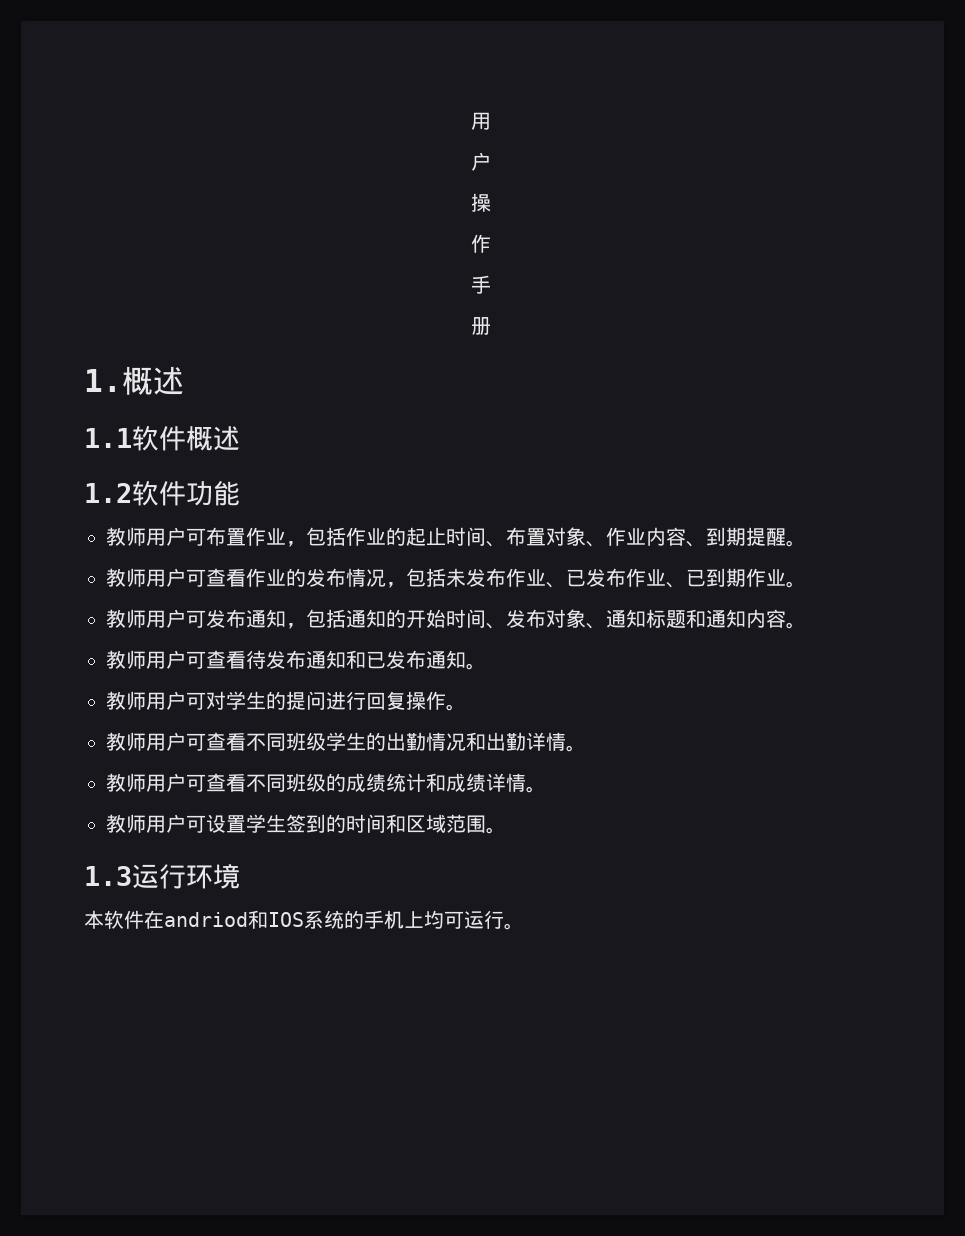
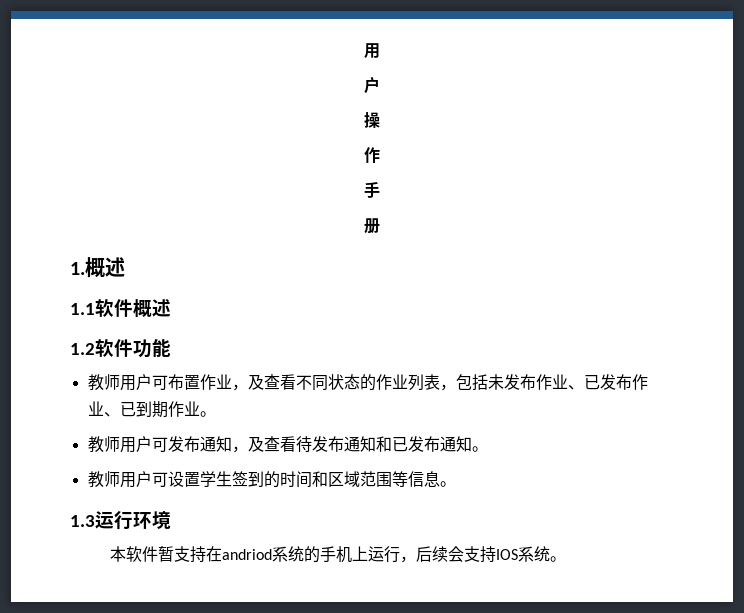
- 教师用户可布置作业，包括作业的起止时间、布置对象、作业内容、到期提醒。
- 教师用户可查看作业的发布情况，包括未发布作业、已发布作业、已到期作业。
+ 教师用户可布置作业，及查看不同状态的作业列表，包括未发布作业、已发布作业、已到期作业。
- 教师用户可发布通知，包括通知的开始时间、发布对象、通知标题和通知内容。
- 教师用户可查看待发布通知和已发布通知。
+ 教师用户可发布通知，及查看待发布通知和已发布通知。
- 教师用户可对学生的提问进行回复操作。
- 教师用户可查看不同班级学生的出勤情况和出勤详情。
- 教师用户可查看不同班级的成绩统计和成绩详情。
- 教师用户可设置学生签到的时间和区域范围。
+ 教师用户可设置学生签到的时间和区域范围等信息。
- 本软件在andriod和IOS系统的手机上均可运行。
+ 本软件暂支持在andriod系统的手机上运行，后续会支持IOS系统。

